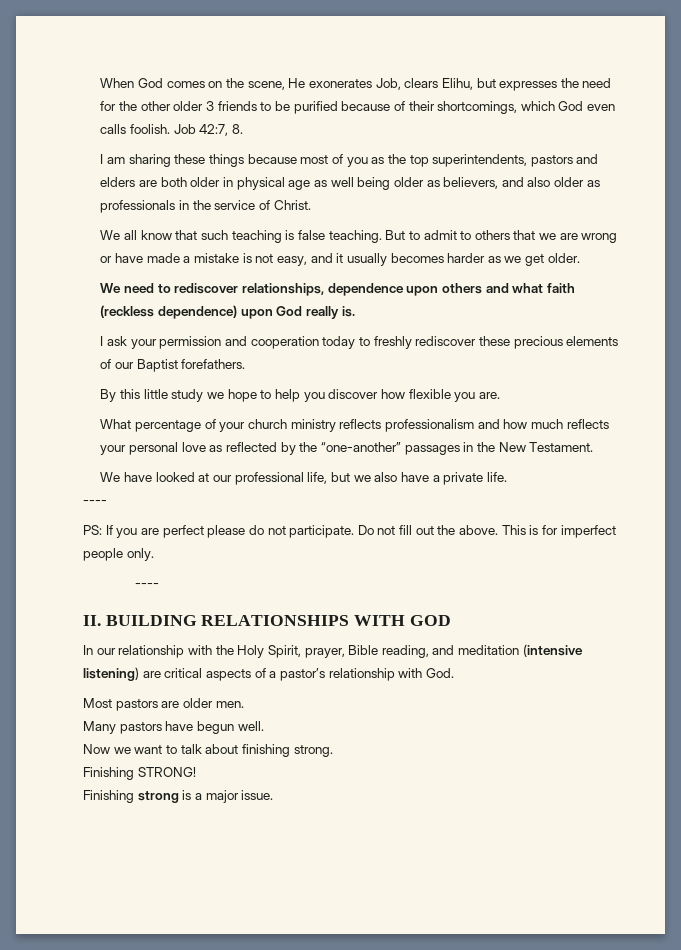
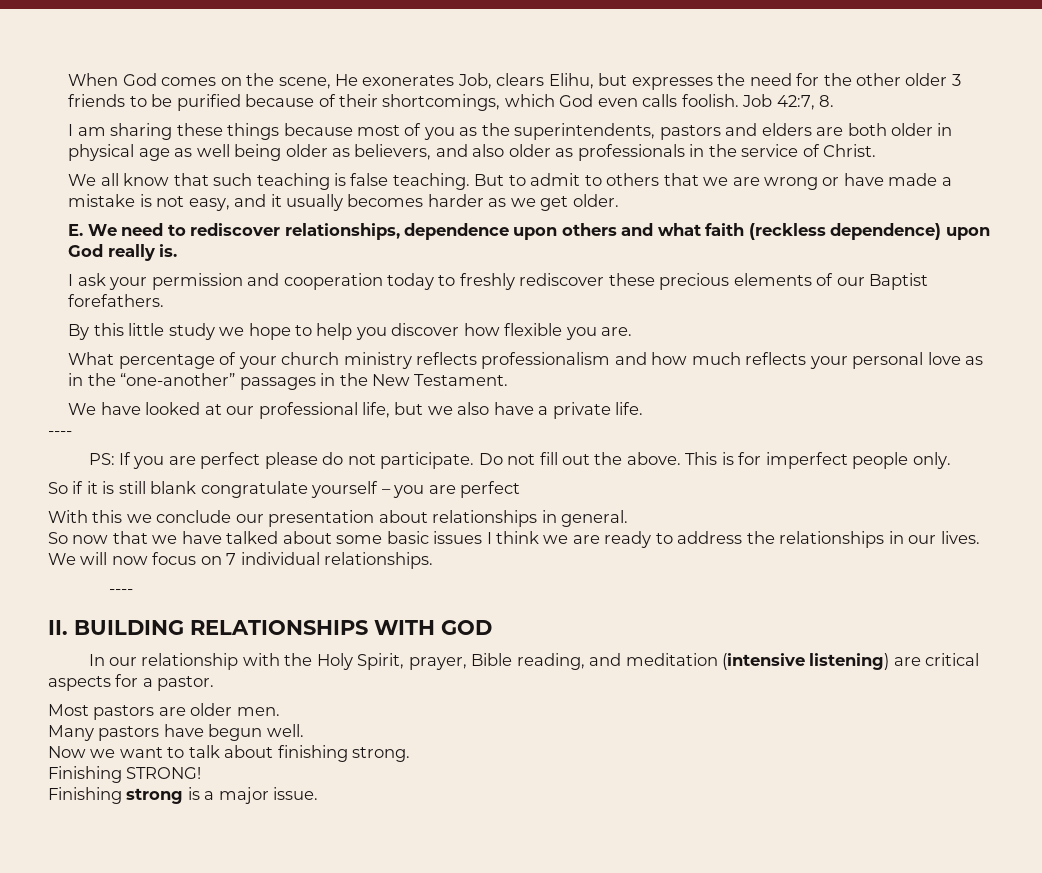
- I am sharing these things because most of you as the top superintendents, pastors and elders are both older in physical age as well being older as believers, and also older as professionals in the service of Christ.
+ I am sharing these things because most of you as the superintendents, pastors and elders are both older in physical age as well being older as believers, and also older as professionals in the service of Christ.
- We need to rediscover relationships, dependence upon others and what faith (reckless dependence) upon God really is.
+ E. We need to rediscover relationships, dependence upon others and what faith (reckless dependence) upon God really is.
- What percentage of your church ministry reflects professionalism and how much reflects your personal love as reflected by the “one-another” passages in the New Testament.
+ What percentage of your church ministry reflects professionalism and how much reflects your personal love as in the “one-another” passages in the New Testament.
+ So if it is still blank congratulate yourself – you are perfect
+ With this we conclude our presentation about relationships in general.
+ So now that we have talked about some basic issues I think we are ready to address the relationships in our lives. We will now focus on 7 individual relationships.
- In our relationship with the Holy Spirit, prayer, Bible reading, and meditation (intensive listening) are critical aspects of a pastor’s relationship with God.
+ In our relationship with the Holy Spirit, prayer, Bible reading, and meditation (intensive listening) are critical aspects for a pastor.

